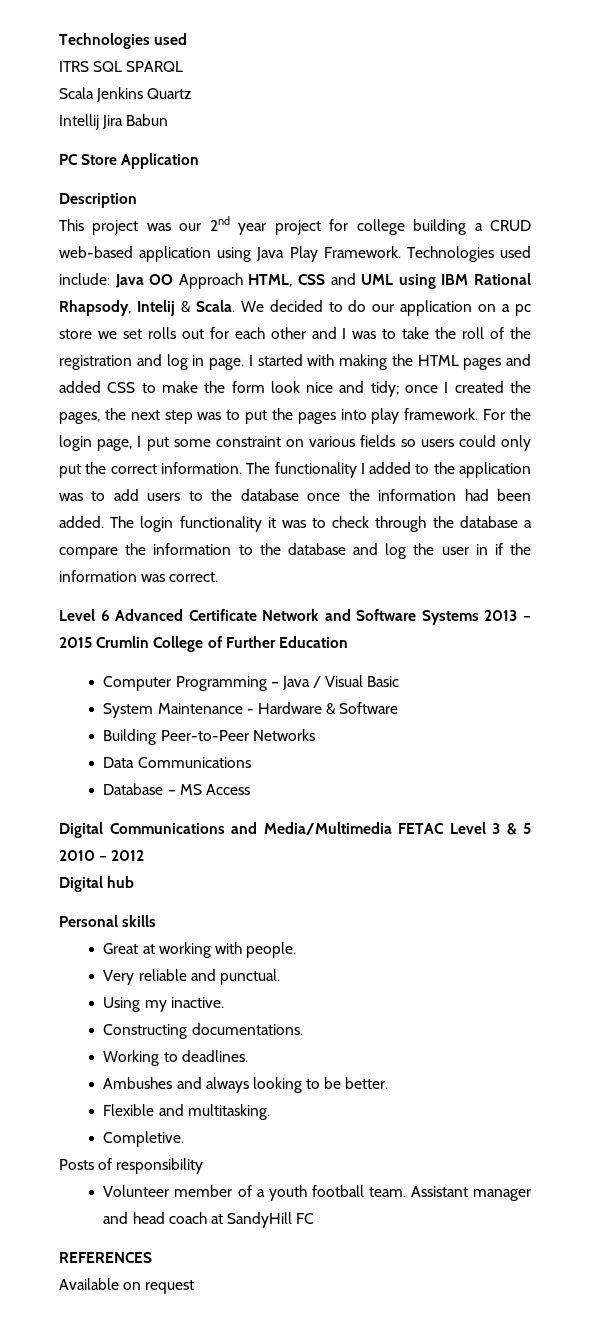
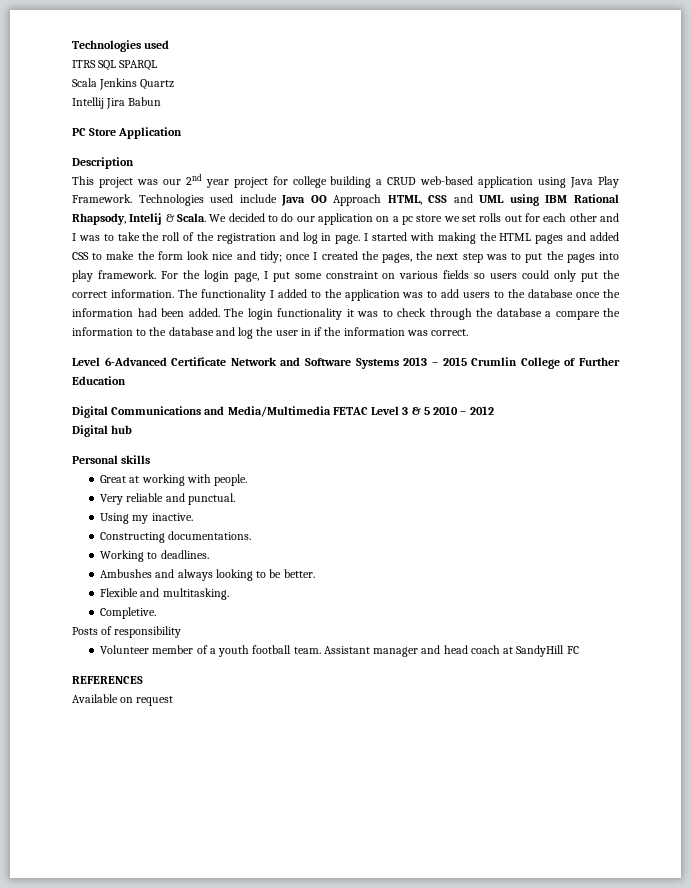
- Technologies used include: Java OO Approach HTML, CSS and UML using IBM Rational Rhapsody, Intelij & Scala.
+ Technologies used include Java OO Approach HTML, CSS and UML using IBM Rational Rhapsody, Intelij & Scala.
- Level 6 Advanced Certificate Network and Software Systems 2013 – 2015 Crumlin College of Further Education
+ Level 6-Advanced Certificate Network and Software Systems 2013 – 2015 Crumlin College of Further Education
- Computer Programming – Java / Visual Basic
- System Maintenance - Hardware & Software
- Building Peer-to-Peer Networks
- Data Communications
- Database – MS Access

